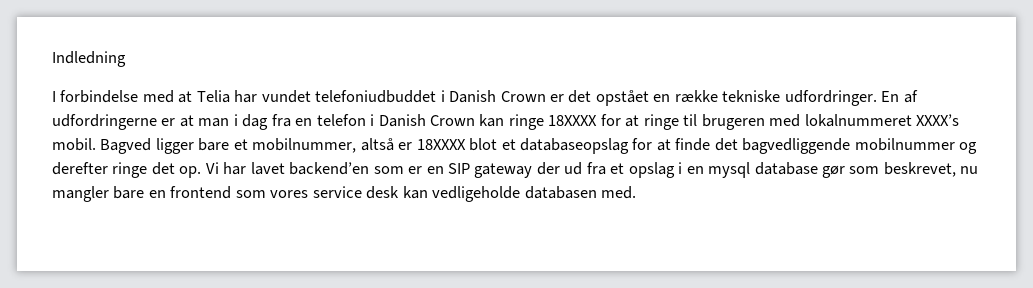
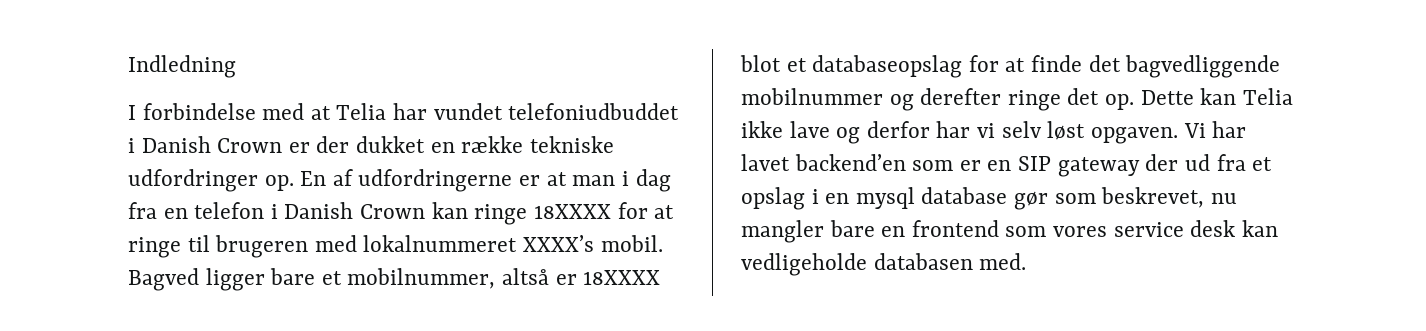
- I forbindelse med at Telia har vundet telefoniudbuddet i Danish Crown er det opstået en række tekniske udfordringer. En af udfordringerne er at man i dag fra en telefon i Danish Crown kan ringe 18XXXX for at ringe til brugeren med lokalnummeret XXXX’s mobil.
+ I forbindelse med at Telia har vundet telefoniudbuddet i Danish Crown er der dukket en række tekniske udfordringer op. En af udfordringerne er at man i dag fra en telefon i Danish Crown kan ringe 18XXXX for at ringe til brugeren med lokalnummeret XXXX’s mobil.
- Bagved ligger bare et mobilnummer, altså er 18XXXX blot et databaseopslag for at finde det bagvedliggende mobilnummer og derefter ringe det op. Vi har lavet backend’en som er en SIP gateway der ud fra et opslag i en mysql database gør som beskrevet, nu mangler bare en frontend som vores service desk kan vedligeholde databasen med.
+ Bagved ligger bare et mobilnummer, altså er 18XXXX blot et databaseopslag for at finde det bagvedliggende mobilnummer og derefter ringe det op. Dette kan Telia ikke lave og derfor har vi selv løst opgaven. Vi har lavet backend’en som er en SIP gateway der ud fra et opslag i en mysql database gør som beskrevet, nu mangler bare en frontend som vores service desk kan vedligeholde databasen med.

